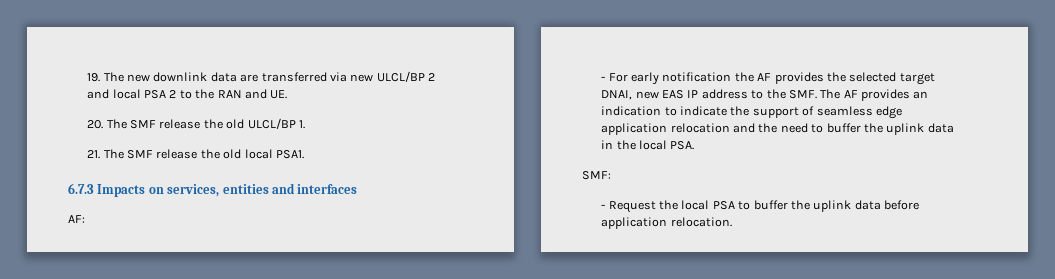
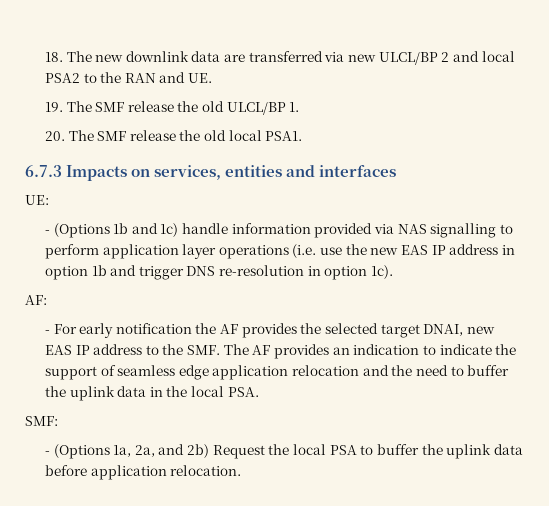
- 19. The new downlink data are transferred via new ULCL/BP 2 and local PSA 2 to the RAN and UE.
+ 18. The new downlink data are transferred via new ULCL/BP 2 and local PSA2 to the RAN and UE.
- 20. The SMF release the old ULCL/BP 1.
+ 19. The SMF release the old ULCL/BP 1.
- 21. The SMF release the old local PSA1.
+ 20. The SMF release the old local PSA1.
+ UE:
+ - (Options 1b and 1c) handle information provided via NAS signalling to perform application layer operations (i.e. use the new EAS IP address in option 1b and trigger DNS re-resolution in option 1c).
- - Request the local PSA to buffer the uplink data before application relocation.
+ - (Options 1a, 2a, and 2b) Request the local PSA to buffer the uplink data before application relocation.

